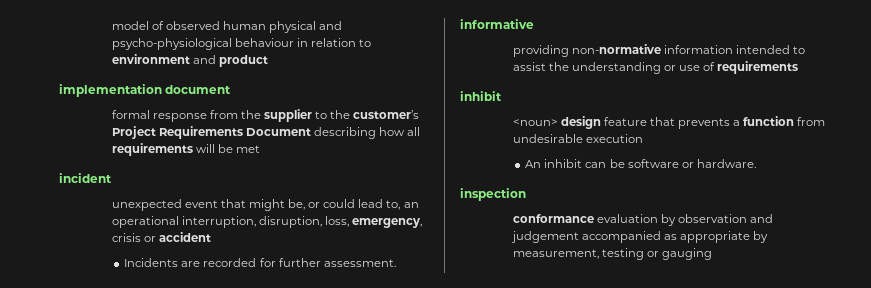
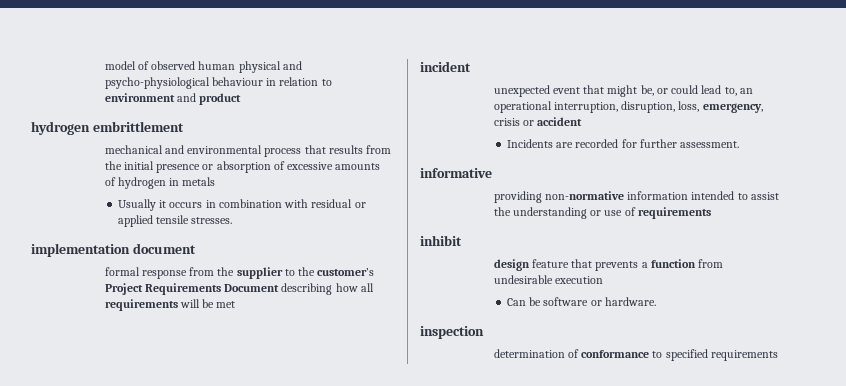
+ hydrogen embrittlement
+ mechanical and environmental process that results from the initial presence or absorption of excessive amounts of hydrogen in metals
+ Usually it occurs in combination with residual or applied tensile stresses.
- <noun> design feature that prevents a function from undesirable execution
+ design feature that prevents a function from undesirable execution
- An inhibit can be software or hardware.
+ Can be software or hardware.
- conformance evaluation by observation and judgement accompanied as appropriate by measurement, testing or gauging
+ determination of conformance to specified requirements

